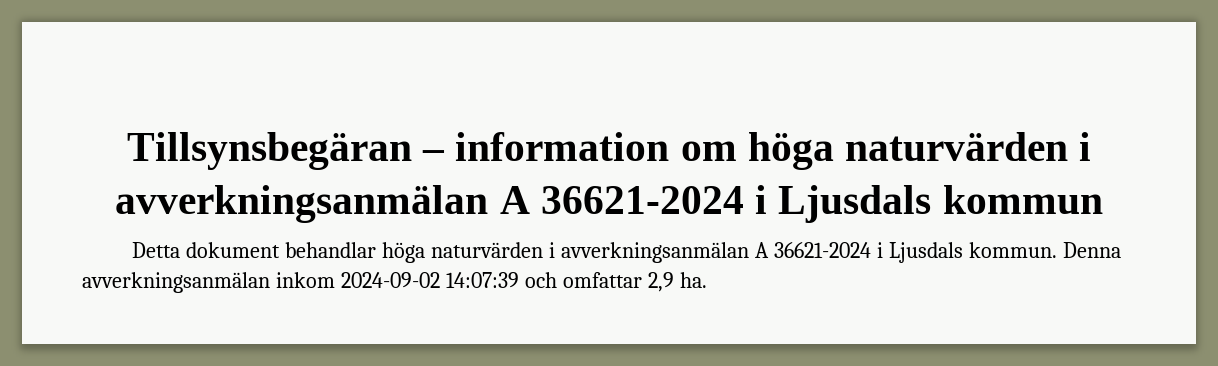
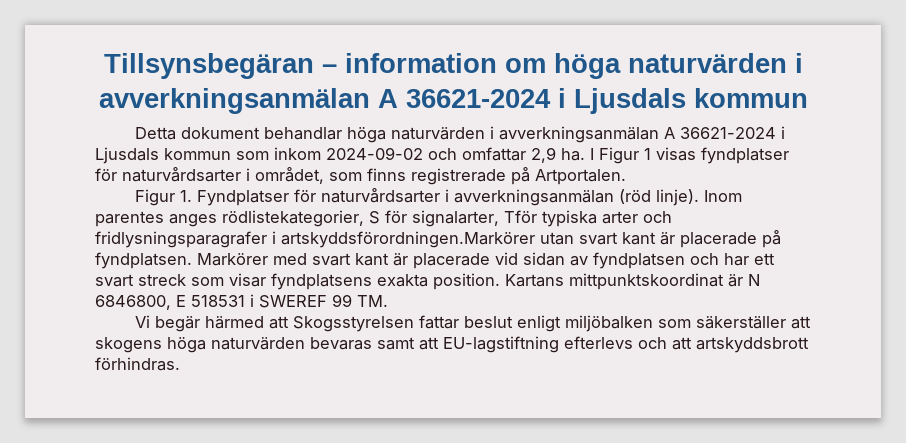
- Detta dokument behandlar höga naturvärden i avverkningsanmälan A 36621-2024 i Ljusdals kommun. Denna avverkningsanmälan inkom 2024-09-02 14:07:39 och omfattar 2,9 ha.
+ Detta dokument behandlar höga naturvärden i avverkningsanmälan A 36621-2024 i Ljusdals kommun som inkom 2024-09-02 och omfattar 2,9 ha.
+ I Figur 1 visas fyndplatser för naturvårdsarter i området, som finns registrerade på Artportalen.
+ Figur 1. Fyndplatser för naturvårdsarter i avverkningsanmälan (röd linje). Inom parentes anges rödlistekategorier, S för signalarter, Tför typiska arter och fridlysningsparagrafer i artskyddsförordningen.Markörer utan svart kant är placerade på fyndplatsen. Markörer med svart kant är placerade vid sidan av fyndplatsen och har ett svart streck som visar fyndplatsens exakta position. Kartans mittpunktskoordinat är N 6846800, E 518531 i SWEREF 99 TM.
+ Vi begär härmed att Skogsstyrelsen fattar beslut enligt miljöbalken som säkerställer att skogens höga naturvärden bevaras samt att EU-lagstiftning efterlevs och att artskyddsbrott förhindras.

